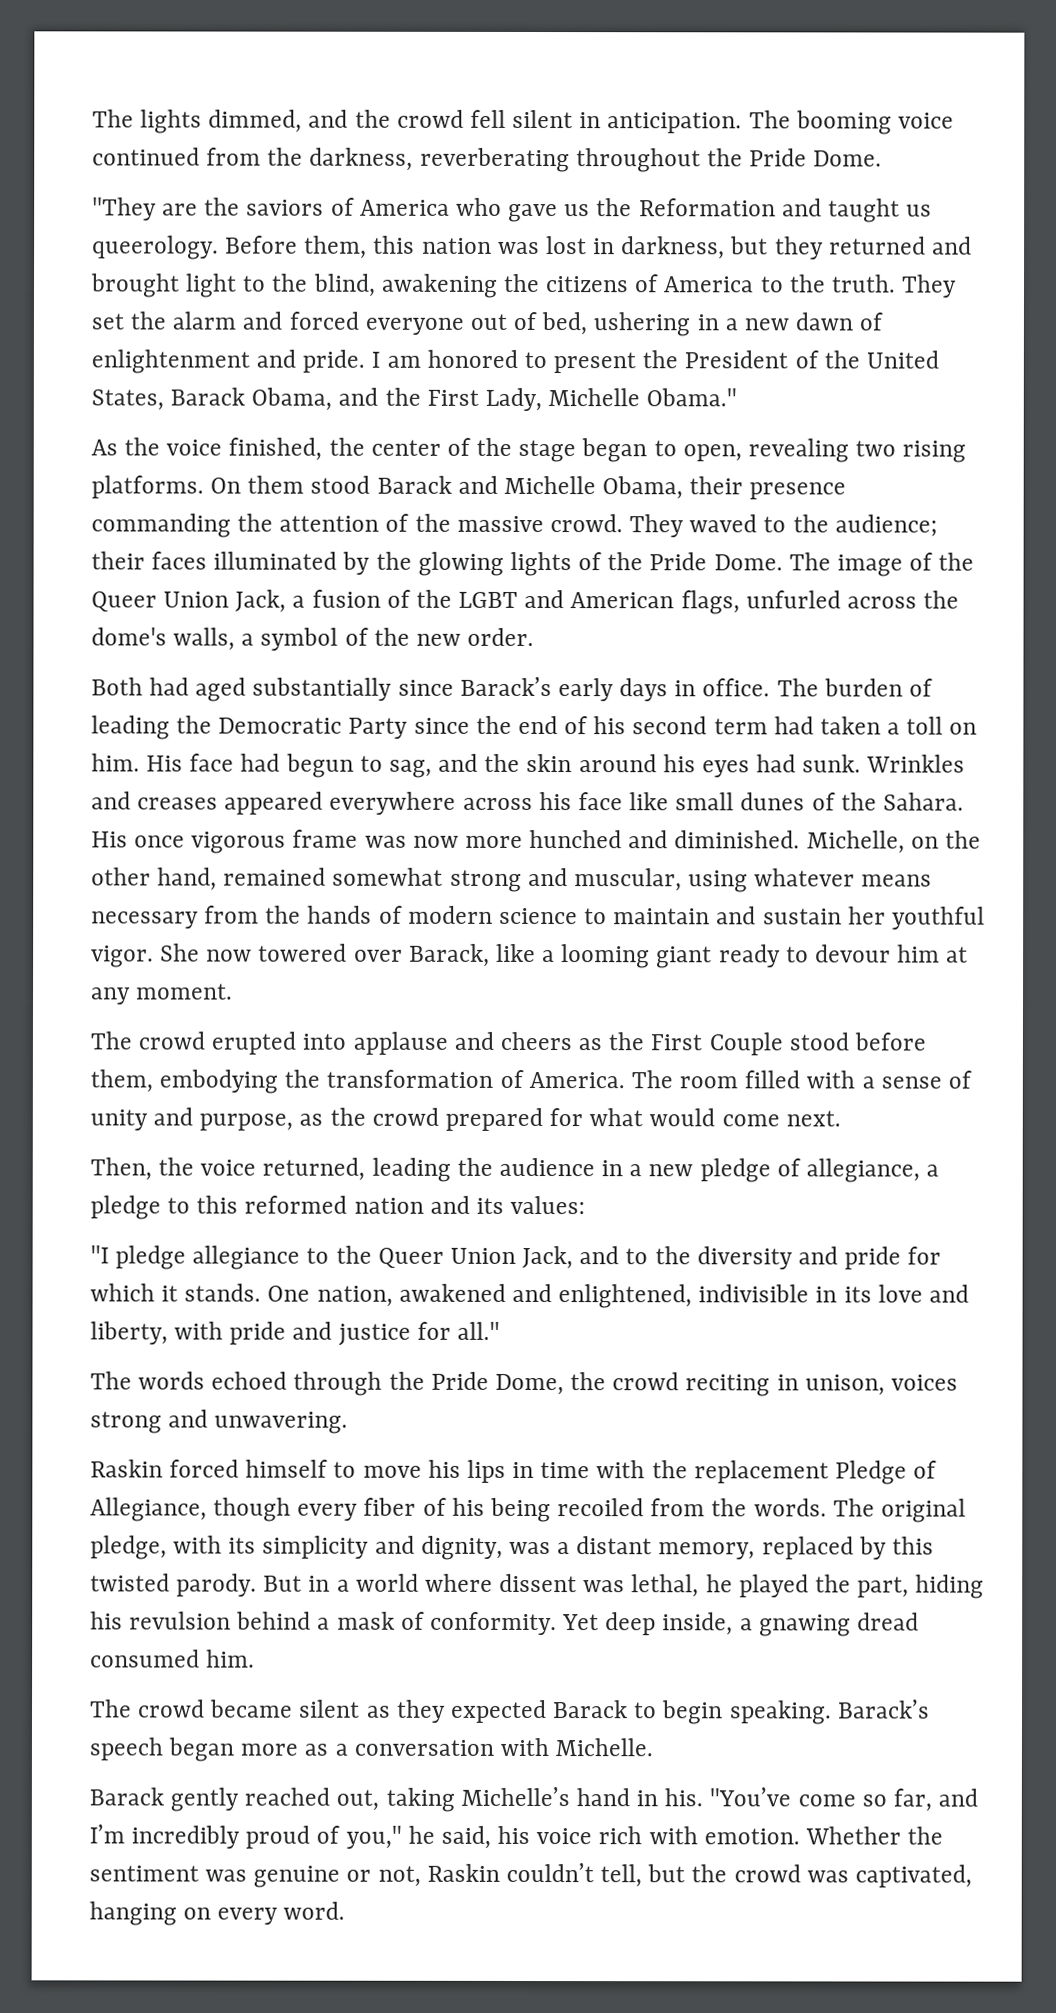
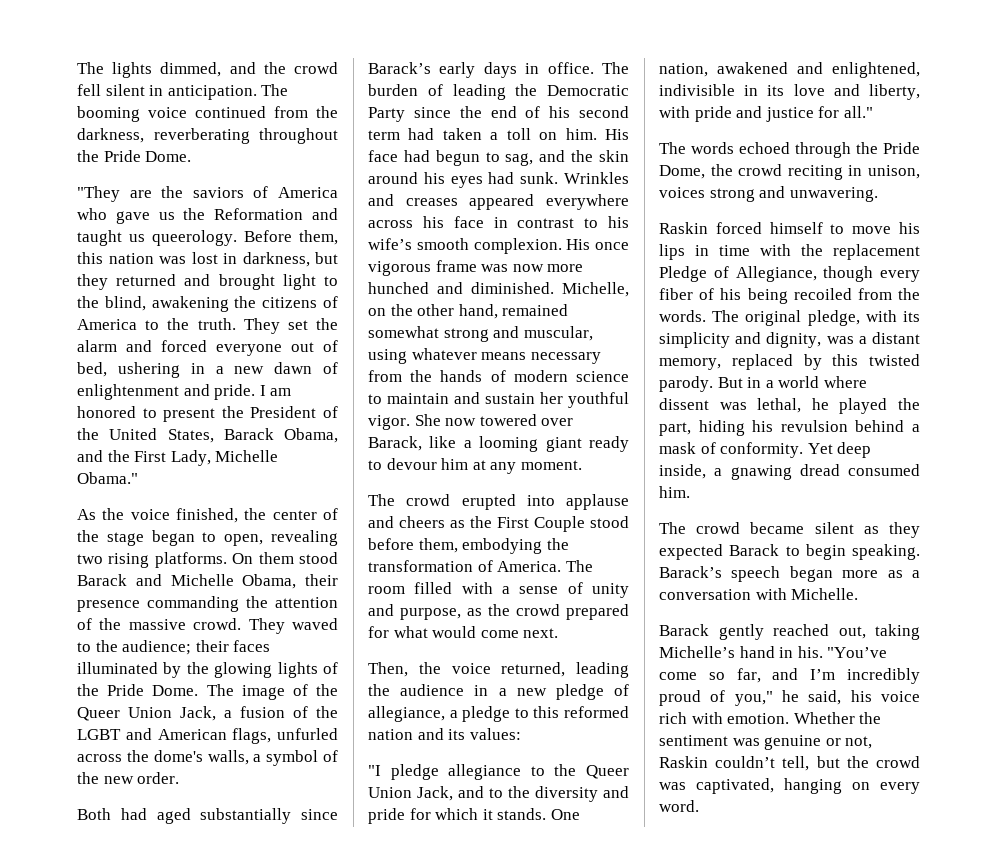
- Wrinkles and creases appeared everywhere across his face like small dunes of the Sahara.
+ Wrinkles and creases appeared everywhere across his face in contrast to his wife’s smooth complexion.

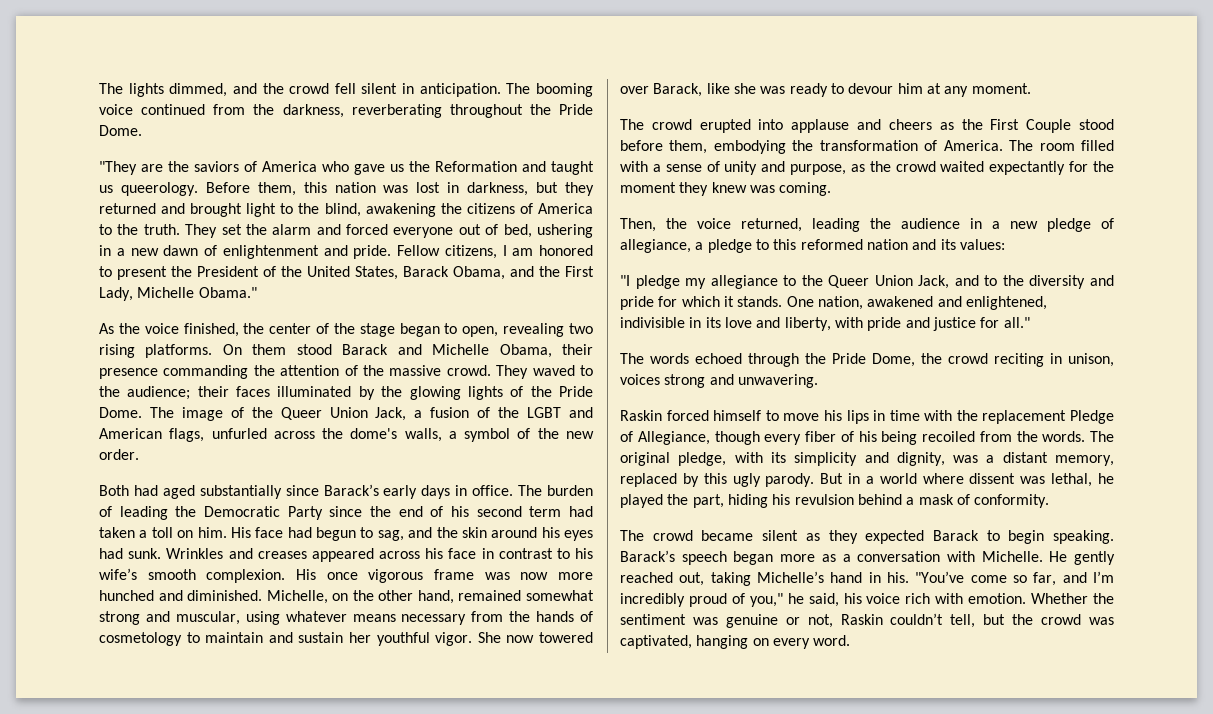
- I am honored to present the President of the United States, Barack Obama, and the First Lady, Michelle Obama."
+ Fellow citizens, I am honored to present the President of the United States, Barack Obama, and the First Lady, Michelle Obama."
- Wrinkles and creases appeared everywhere across his face in contrast to his wife’s smooth complexion.
+ Wrinkles and creases appeared across his face in contrast to his wife’s smooth complexion.
- Michelle, on the other hand, remained somewhat strong and muscular, using whatever means necessary from the hands of modern science to maintain and sustain her youthful vigor.
+ Michelle, on the other hand, remained somewhat strong and muscular, using whatever means necessary from the hands of cosmetology to maintain and sustain her youthful vigor.
- She now towered over Barack, like a looming giant ready to devour him at any moment.
+ She now towered over Barack, like she was ready to devour him at any moment.
- The room filled with a sense of unity and purpose, as the crowd prepared for what would come next.
+ The room filled with a sense of unity and purpose, as the crowd waited expectantly for the moment they knew was coming.
- "I pledge allegiance to the Queer Union Jack, and to the diversity and pride for which it stands.
+ "I pledge my allegiance to the Queer Union Jack, and to the diversity and pride for which it stands.
- The original pledge, with its simplicity and dignity, was a distant memory, replaced by this twisted parody.
+ The original pledge, with its simplicity and dignity, was a distant memory, replaced by this ugly parody.
- Yet deep inside, a gnawing dread consumed him.
- Barack’s speech began more as a conversation with Michelle.
- Barack gently reached out, taking Michelle’s hand in his.
+ Barack’s speech began more as a conversation with Michelle. He gently reached out, taking Michelle’s hand in his.

